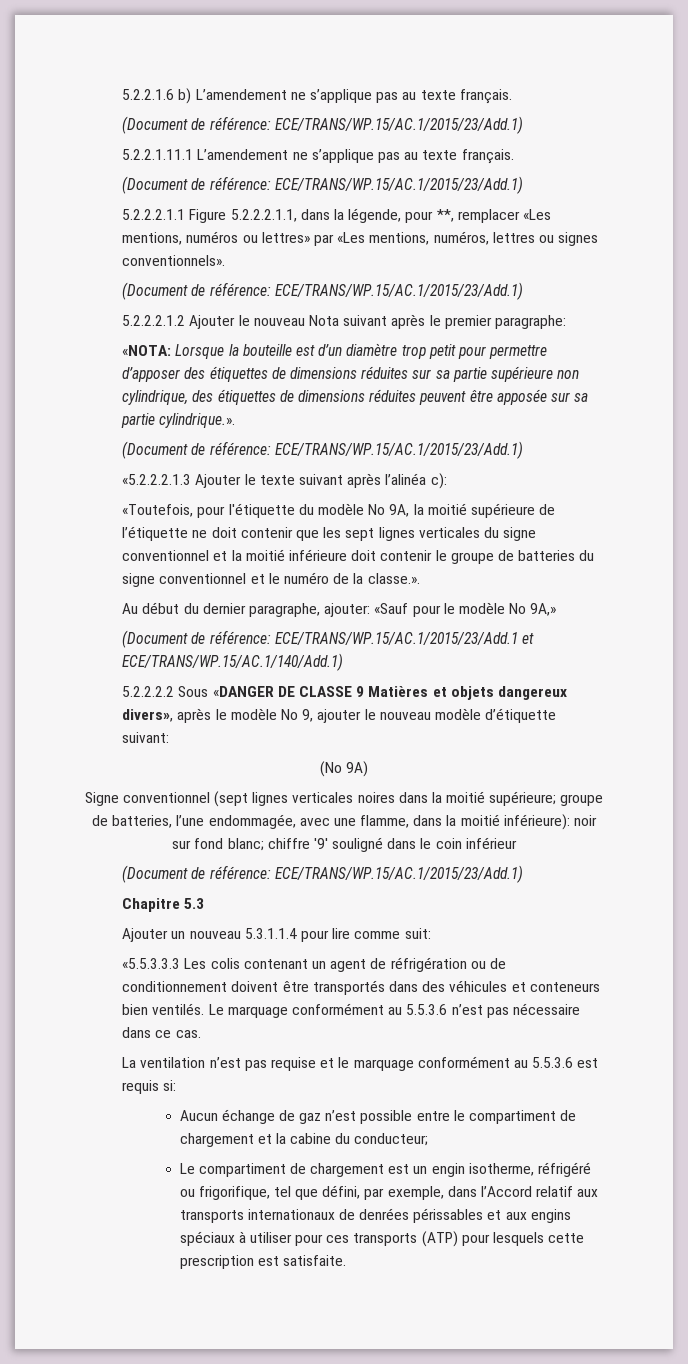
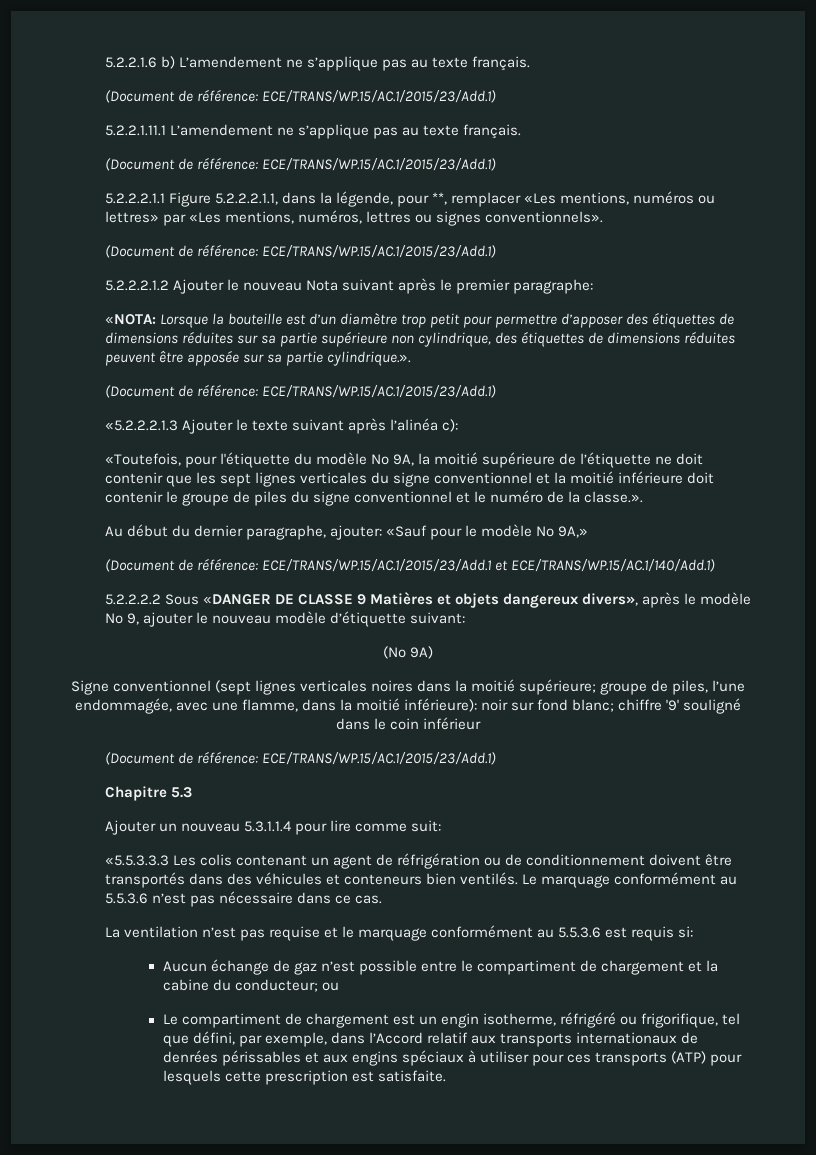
- «Toutefois, pour l'étiquette du modèle No 9A, la moitié supérieure de l’étiquette ne doit contenir que les sept lignes verticales du signe conventionnel et la moitié inférieure doit contenir le groupe de batteries du signe conventionnel et le numéro de la classe.».
+ «Toutefois, pour l'étiquette du modèle No 9A, la moitié supérieure de l’étiquette ne doit contenir que les sept lignes verticales du signe conventionnel et la moitié inférieure doit contenir le groupe de piles du signe conventionnel et le numéro de la classe.».
- Signe conventionnel (sept lignes verticales noires dans la moitié supérieure; groupe de batteries, l’une endommagée, avec une flamme, dans la moitié inférieure): noir sur fond blanc; chiffre '9' souligné dans le coin inférieur
+ Signe conventionnel (sept lignes verticales noires dans la moitié supérieure; groupe de piles, l’une endommagée, avec une flamme, dans la moitié inférieure): noir sur fond blanc; chiffre '9' souligné dans le coin inférieur
- Aucun échange de gaz n’est possible entre le compartiment de chargement et la cabine du conducteur;
+ Aucun échange de gaz n’est possible entre le compartiment de chargement et la cabine du conducteur; ou

